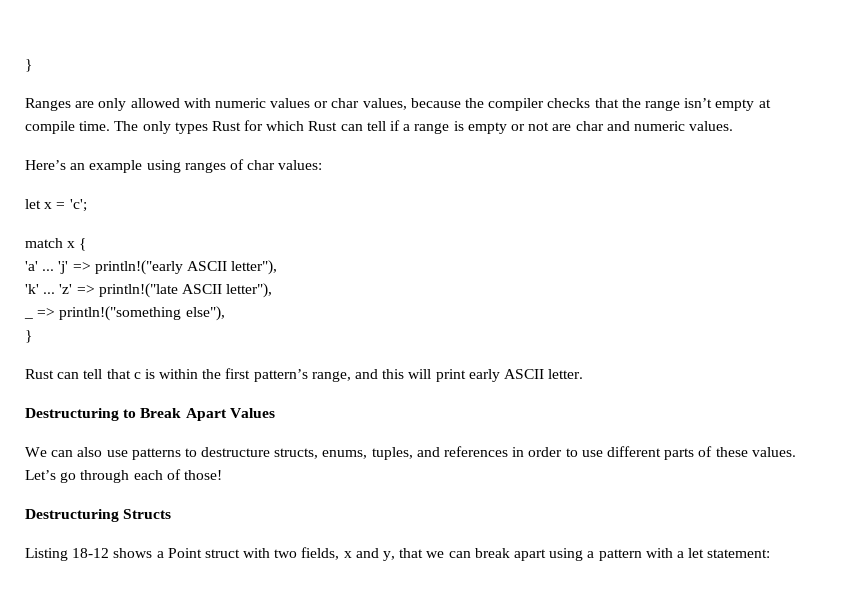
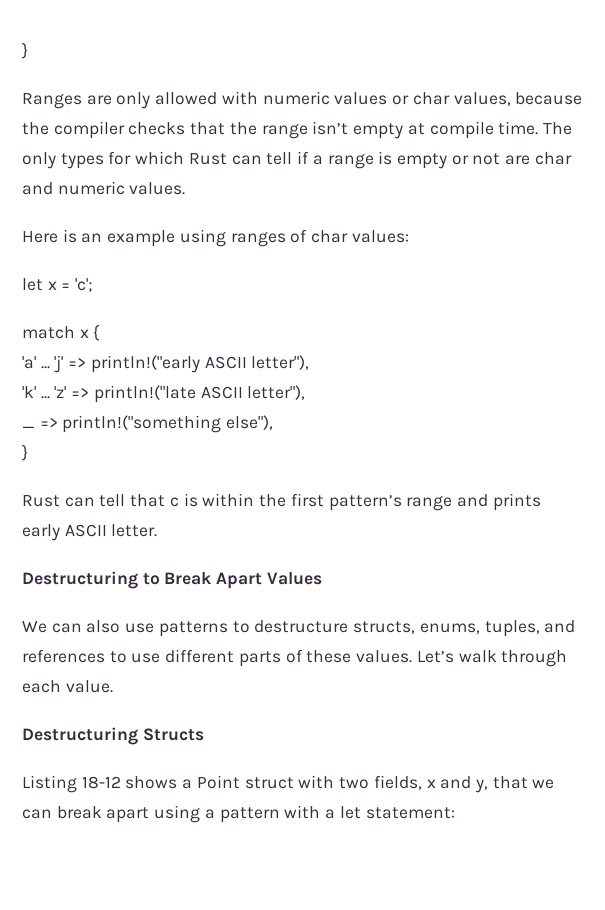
- The only types Rust for which Rust can tell if a range is empty or not are char and numeric values.
+ The only types for which Rust can tell if a range is empty or not are char and numeric values.
- Here’s an example using ranges of char values:
+ Here is an example using ranges of char values:
- Rust can tell that c is within the first pattern’s range, and this will print early ASCII letter.
+ Rust can tell that c is within the first pattern’s range and prints early ASCII letter.
- We can also use patterns to destructure structs, enums, tuples, and references in order to use different parts of these values.
+ We can also use patterns to destructure structs, enums, tuples, and references to use different parts of these values.
- Let’s go through each of those!
+ Let’s walk through each value.

